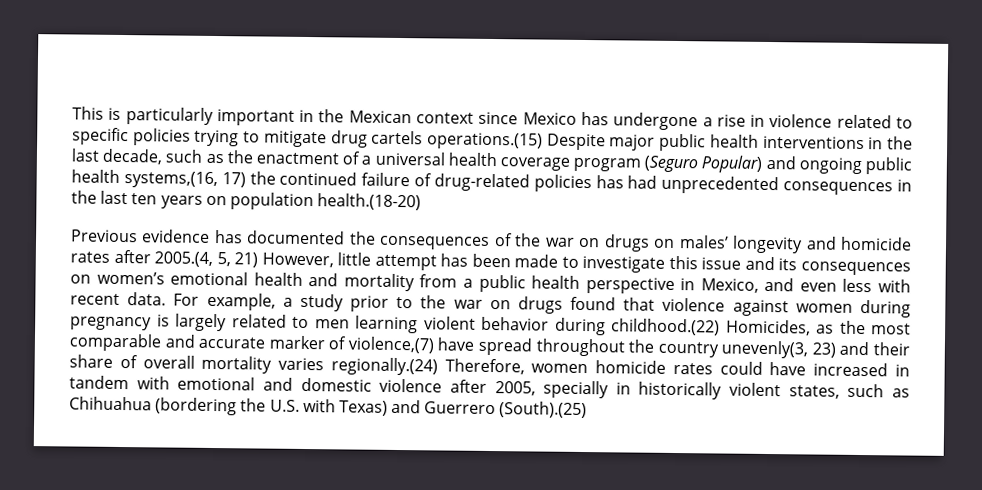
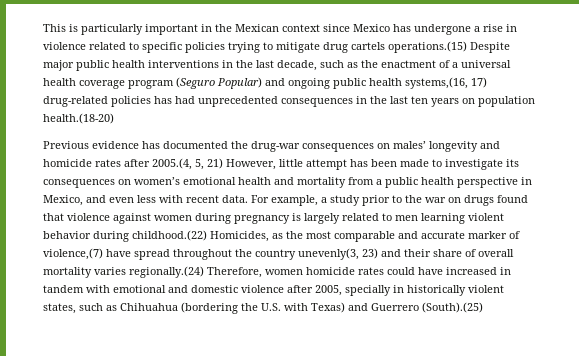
- This is particularly important in the Mexican context since Mexico has undergone a rise in violence related to specific policies trying to mitigate drug cartels operations.(15) Despite major public health interventions in the last decade, such as the enactment of a universal health coverage program (Seguro Popular) and ongoing public health systems,(16, 17) the continued failure of drug-related policies has had unprecedented consequences in the last ten years on population health.(18-20)
+ This is particularly important in the Mexican context since Mexico has undergone a rise in violence related to specific policies trying to mitigate drug cartels operations.(15) Despite major public health interventions in the last decade, such as the enactment of a universal health coverage program (Seguro Popular) and ongoing public health systems,(16, 17) drug-related policies has had unprecedented consequences in the last ten years on population health.(18-20)
- Previous evidence has documented the consequences of the war on drugs on males’ longevity and homicide rates after 2005.(4, 5, 21) However, little attempt has been made to investigate this issue and its consequences on women’s emotional health and mortality from a public health perspective in Mexico, and even less with recent data.
+ Previous evidence has documented the drug-war consequences on males’ longevity and homicide rates after 2005.(4, 5, 21) However, little attempt has been made to investigate its consequences on women’s emotional health and mortality from a public health perspective in Mexico, and even less with recent data.

